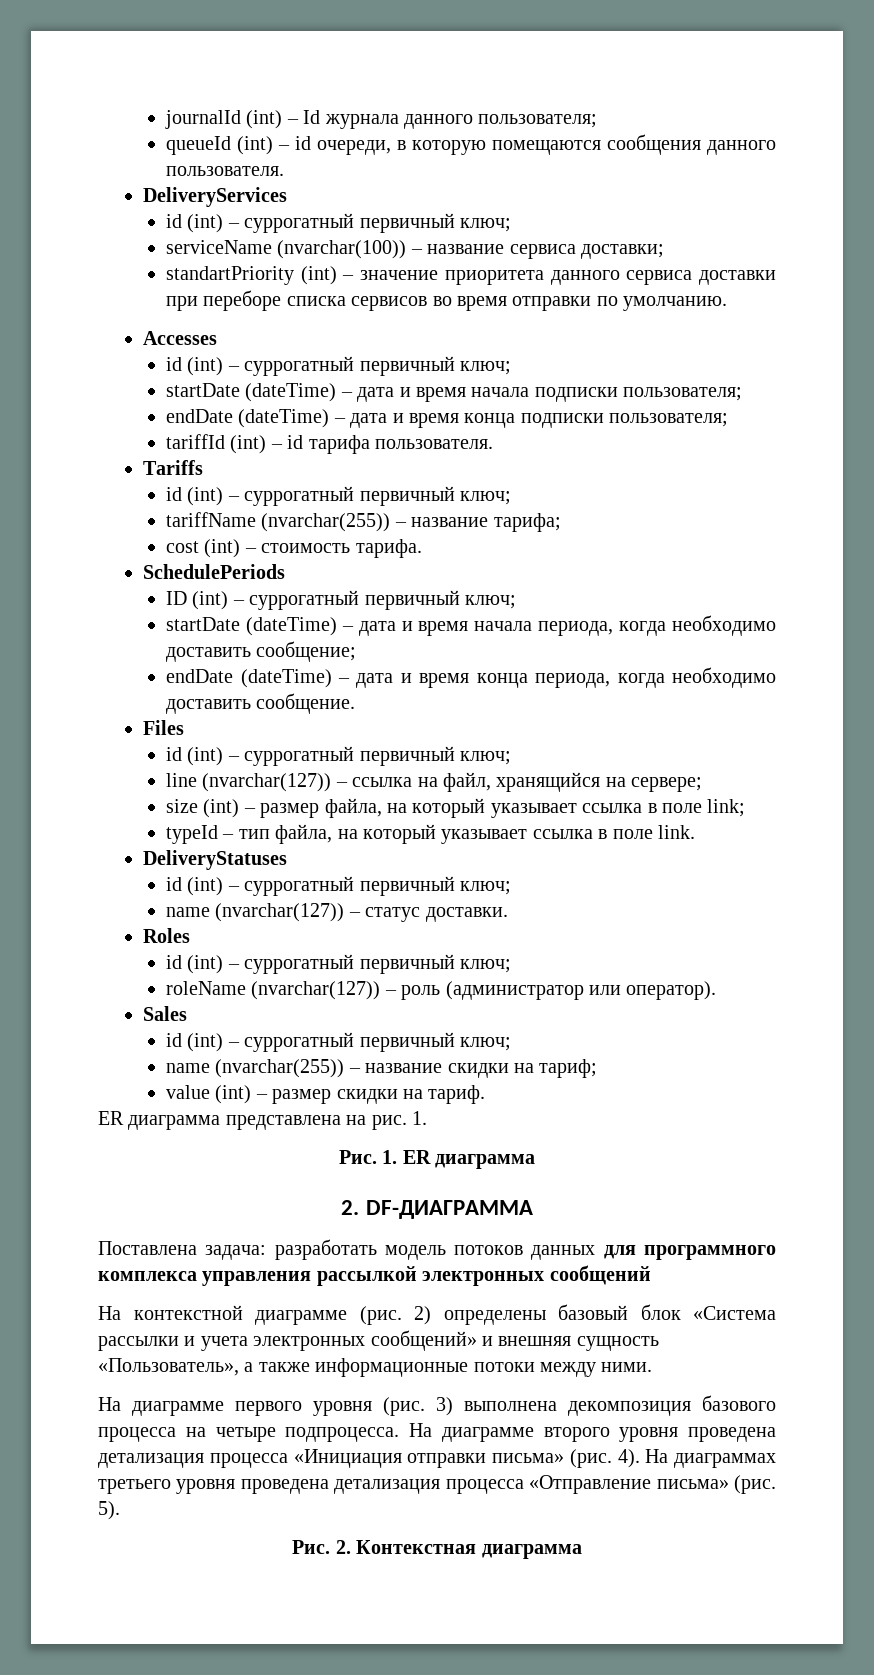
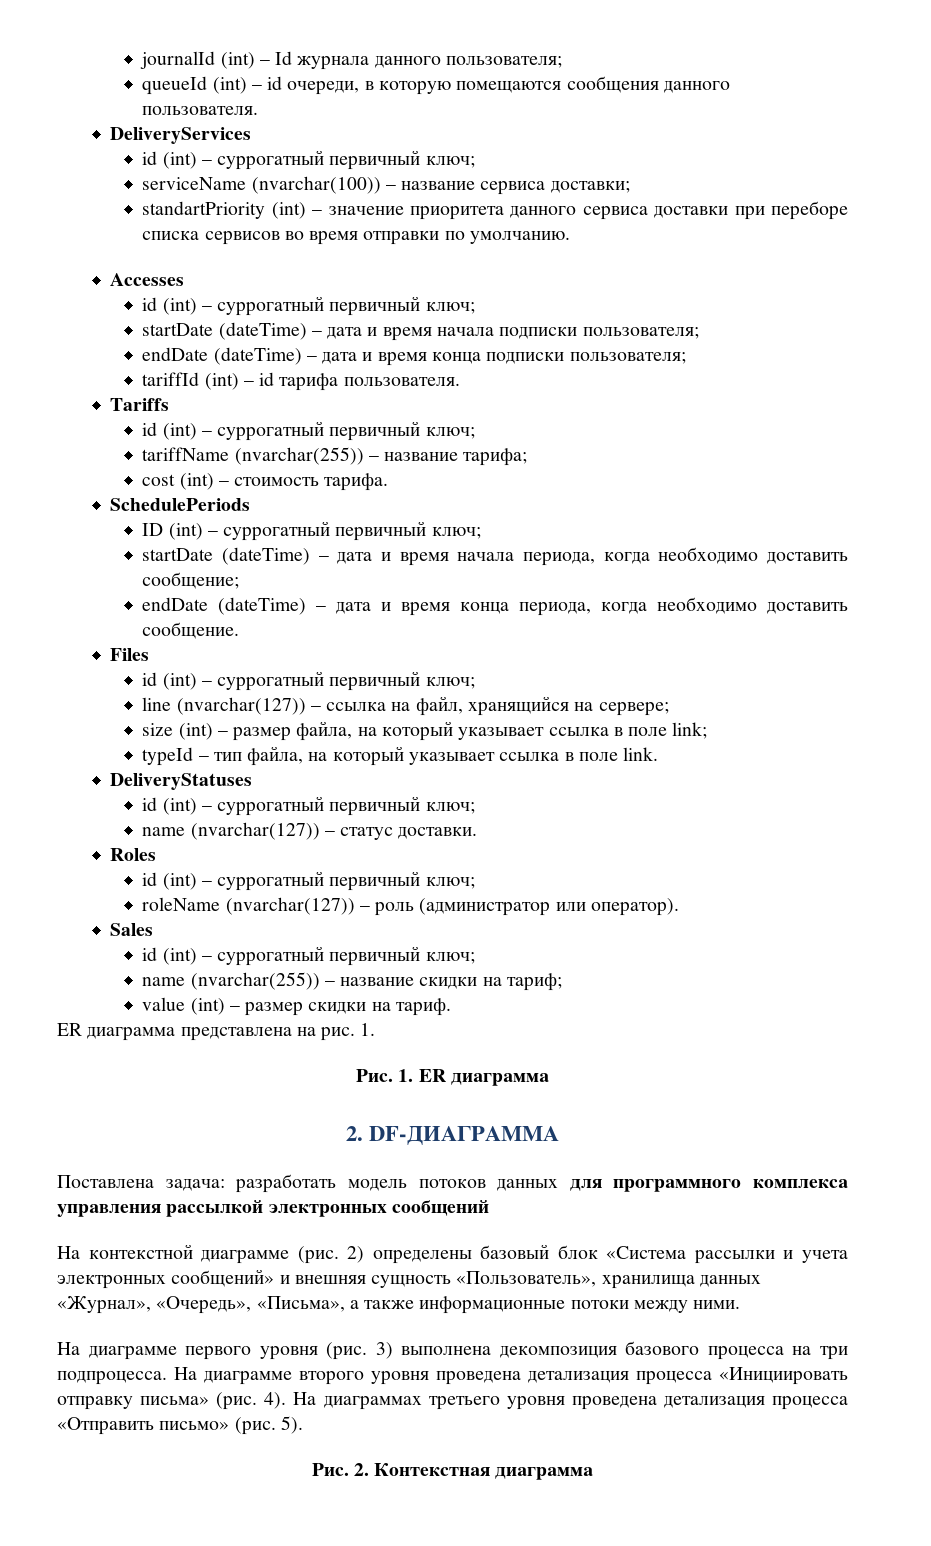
- 2) определены базовый блок «Система рассылки и учета электронных сообщений» и внешняя сущность «Пользователь», а также информационные потоки между ними.
+ 2) определены базовый блок «Система рассылки и учета электронных сообщений» и внешняя сущность «Пользователь», хранилища данных «Журнал», «Очередь», «Письма», а также информационные потоки между ними.
- 3) выполнена декомпозиция базового процесса на четыре подпроцесса.
+ 3) выполнена декомпозиция базового процесса на три подпроцесса.
- На диаграмме второго уровня проведена детализация процесса «Инициация отправки письма» (рис.
+ На диаграмме второго уровня проведена детализация процесса «Инициировать отправку письма» (рис.
- На диаграммах третьего уровня проведена детализация процесса «Отправление письма» (рис.
+ На диаграммах третьего уровня проведена детализация процесса «Отправить письмо» (рис.

